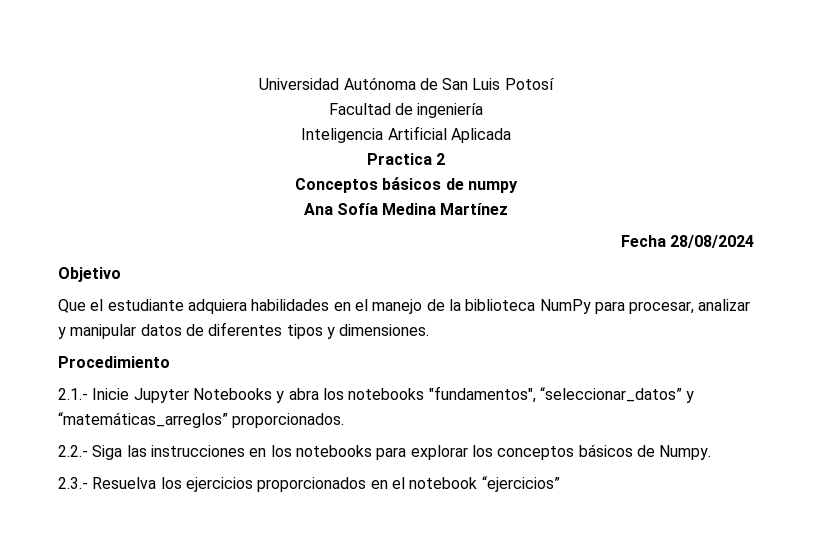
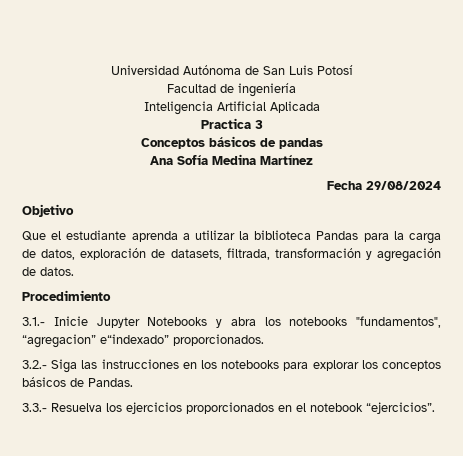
- Practica 2
+ Practica 3
- Conceptos básicos de numpy
+ Conceptos básicos de pandas
- Fecha 28/08/2024
+ Fecha 29/08/2024
- Que el estudiante adquiera habilidades en el manejo de la biblioteca NumPy para procesar, analizar y manipular datos de diferentes tipos y dimensiones.
+ Que el estudiante aprenda a utilizar la biblioteca Pandas para la carga de datos, exploración de datasets, filtrada, transformación y agregación de datos.
- 2.1.- Inicie Jupyter Notebooks y abra los notebooks "fundamentos", “seleccionar_datos” y “matemáticas_arreglos” proporcionados.
+ 3.1.- Inicie Jupyter Notebooks y abra los notebooks "fundamentos", “agregacion” e“indexado” proporcionados.
- 2.2.- Siga las instrucciones en los notebooks para explorar los conceptos básicos de Numpy.
- 2.3.- Resuelva los ejercicios proporcionados en el notebook “ejercicios”
+ 3.2.- Siga las instrucciones en los notebooks para explorar los conceptos básicos de Pandas.
+ 3.3.- Resuelva los ejercicios proporcionados en el notebook “ejercicios”.

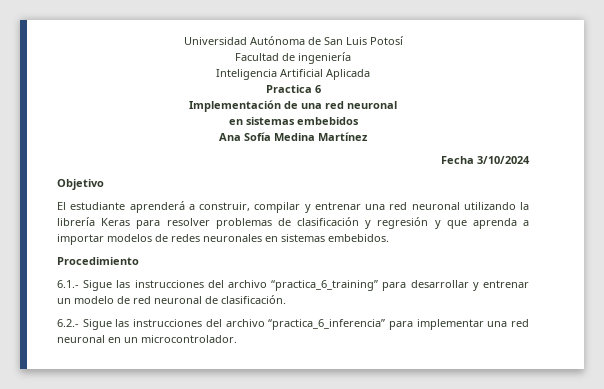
- Practica 3
- Conceptos básicos de pandas
+ Practica 6
+ Implementación de una red neuronal
+ en sistemas embebidos
- Fecha 29/08/2024
+ Fecha 3/10/2024
- Que el estudiante aprenda a utilizar la biblioteca Pandas para la carga de datos, exploración de datasets, filtrada, transformación y agregación de datos.
+ El estudiante aprenderá a construir, compilar y entrenar una red neuronal utilizando la librería Keras para resolver problemas de clasificación y regresión y que aprenda a importar modelos de redes neuronales en sistemas embebidos.
  Procedimiento
- 3.1.- Inicie Jupyter Notebooks y abra los notebooks "fundamentos", “agregacion” e“indexado” proporcionados.
- 3.2.- Siga las instrucciones en los notebooks para explorar los conceptos básicos de Pandas.
- 3.3.- Resuelva los ejercicios proporcionados en el notebook “ejercicios”.
+ 6.1.- Sigue las instrucciones del archivo “practica_6_training” para desarrollar y entrenar un modelo de red neuronal de clasificación.
+ 6.2.- Sigue las instrucciones del archivo “practica_6_inferencia” para implementar una red neuronal en un microcontrolador.

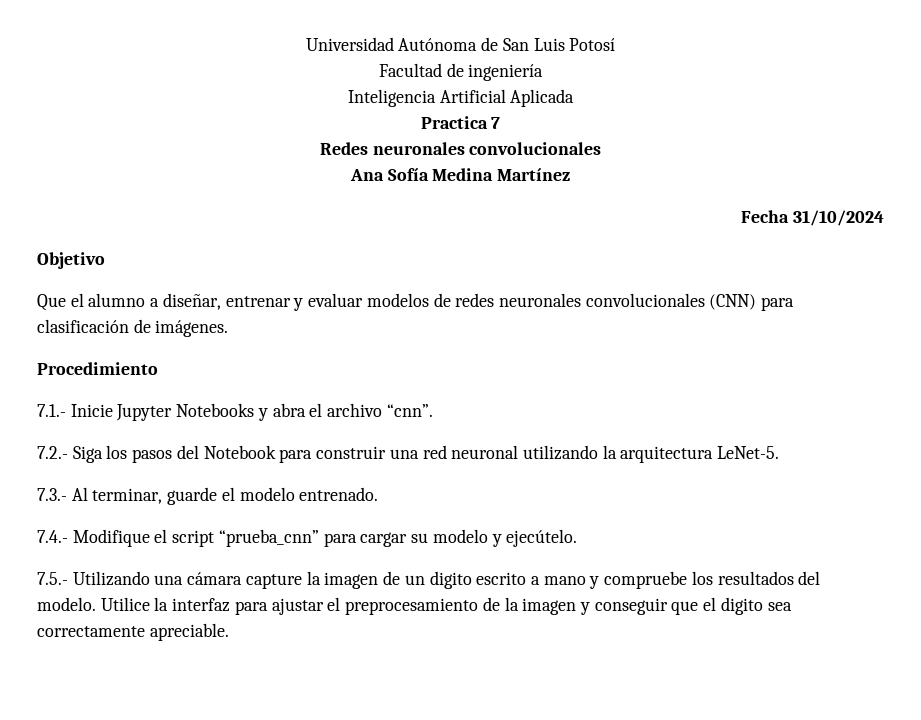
- Practica 6
- Implementación de una red neuronal
- en sistemas embebidos
+ Practica 7
+ Redes neuronales convolucionales
- Fecha 3/10/2024
+ Fecha 31/10/2024
- El estudiante aprenderá a construir, compilar y entrenar una red neuronal utilizando la librería Keras para resolver problemas de clasificación y regresión y que aprenda a importar modelos de redes neuronales en sistemas embebidos.
+ Que el alumno a diseñar, entrenar y evaluar modelos de redes neuronales convolucionales (CNN) para clasificación de imágenes.
  Procedimiento
- 6.1.- Sigue las instrucciones del archivo “practica_6_training” para desarrollar y entrenar un modelo de red neuronal de clasificación.
- 6.2.- Sigue las instrucciones del archivo “practica_6_inferencia” para implementar una red neuronal en un microcontrolador.
+ 7.1.- Inicie Jupyter Notebooks y abra el archivo “cnn”.
+ 7.2.- Siga los pasos del Notebook para construir una red neuronal utilizando la arquitectura LeNet-5.
+ 7.3.- Al terminar, guarde el modelo entrenado.
+ 7.4.- Modifique el script “prueba_cnn” para cargar su modelo y ejecútelo.
+ 7.5.- Utilizando una cámara capture la imagen de un digito escrito a mano y compruebe los resultados del modelo. Utilice la interfaz para ajustar el preprocesamiento de la imagen y conseguir que el digito sea correctamente apreciable.

